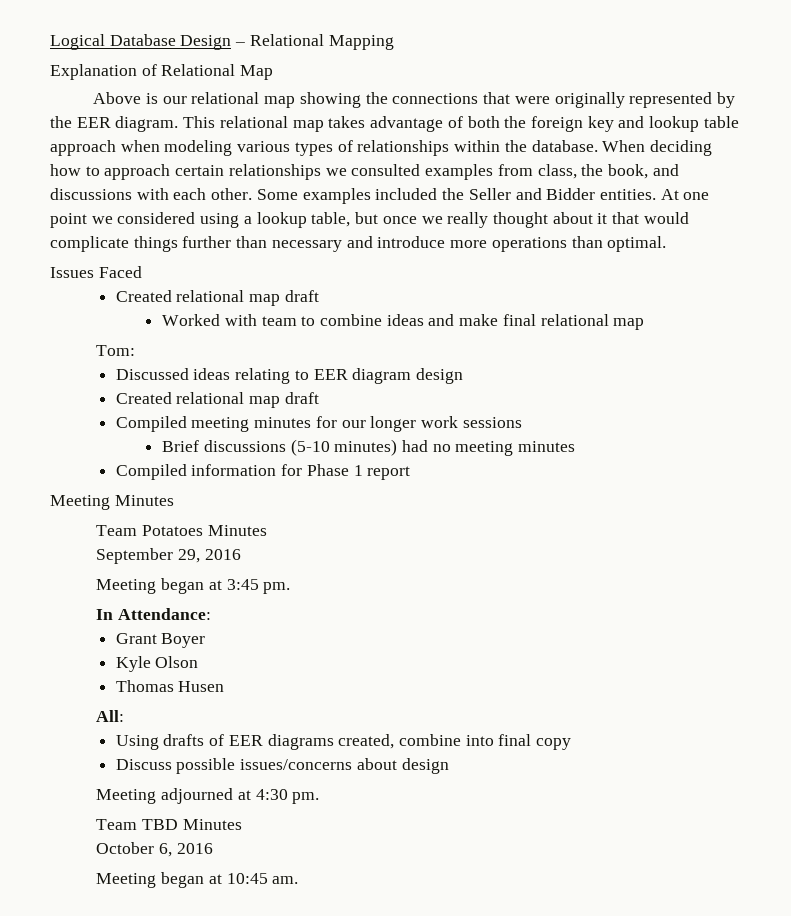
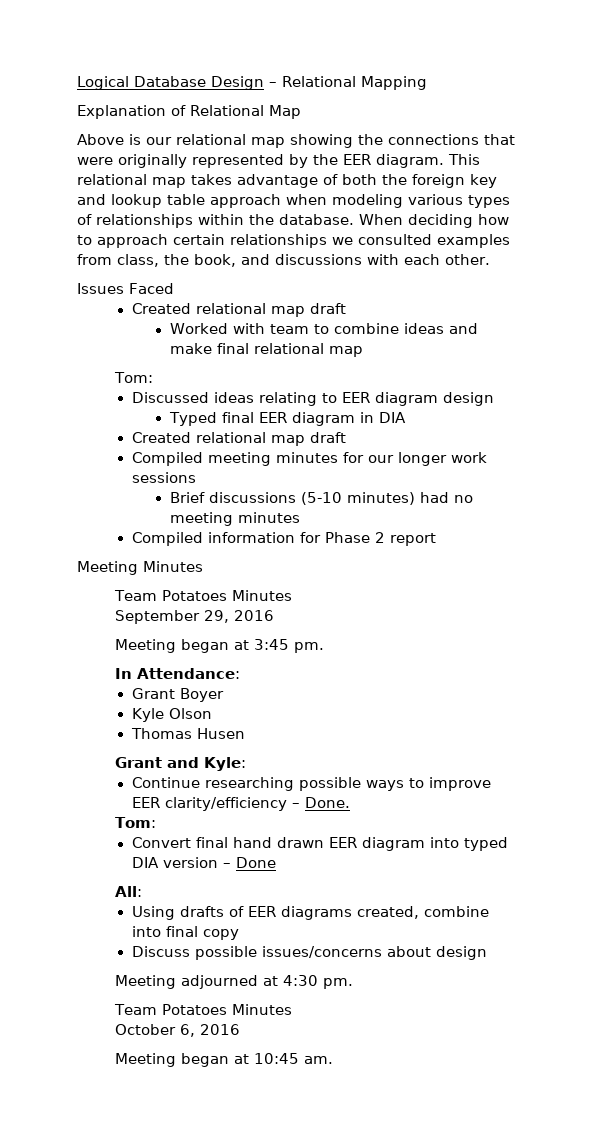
- Some examples included the Seller and Bidder entities. At one point we considered using a lookup table, but once we really thought about it that would complicate things further than necessary and introduce more operations than optimal.
+ Typed final EER diagram in DIA
- Compiled information for Phase 1 report
+ Compiled information for Phase 2 report
+ Grant and Kyle:
+ Continue researching possible ways to improve EER clarity/efficiency – Done.
+ Tom:
+ Convert final hand drawn EER diagram into typed DIA version – Done
  Meeting adjourned at 4:30 pm.
- Team TBD Minutes
+ Team Potatoes Minutes

